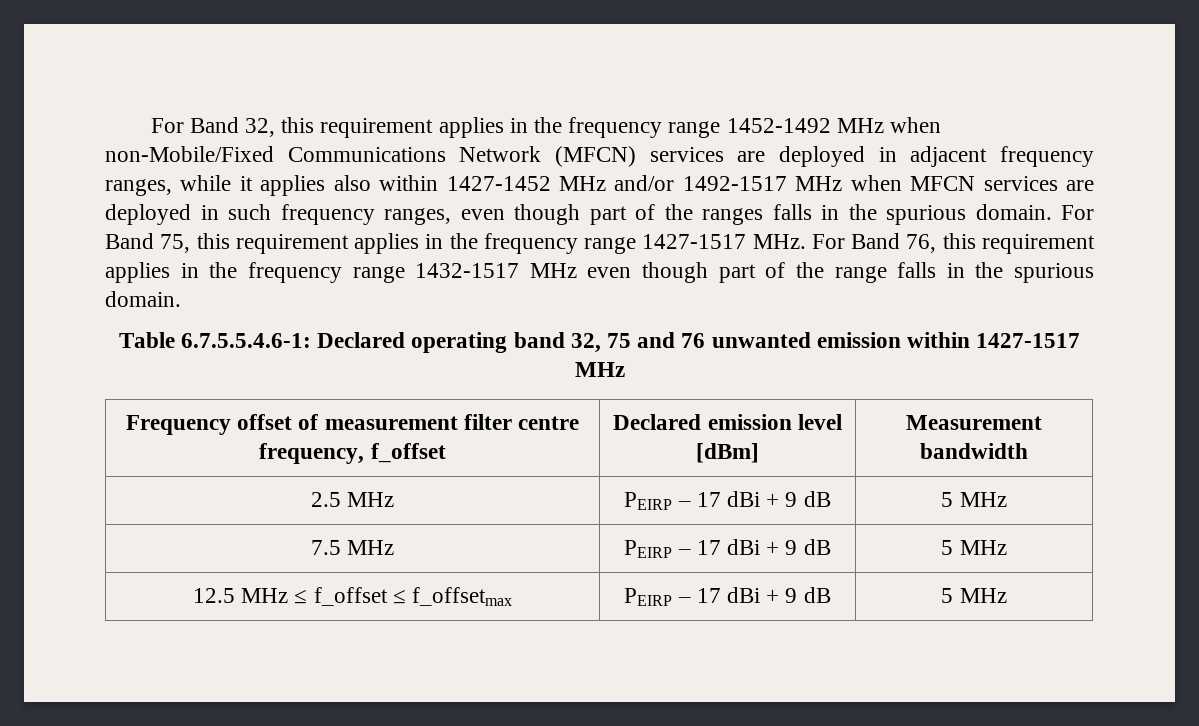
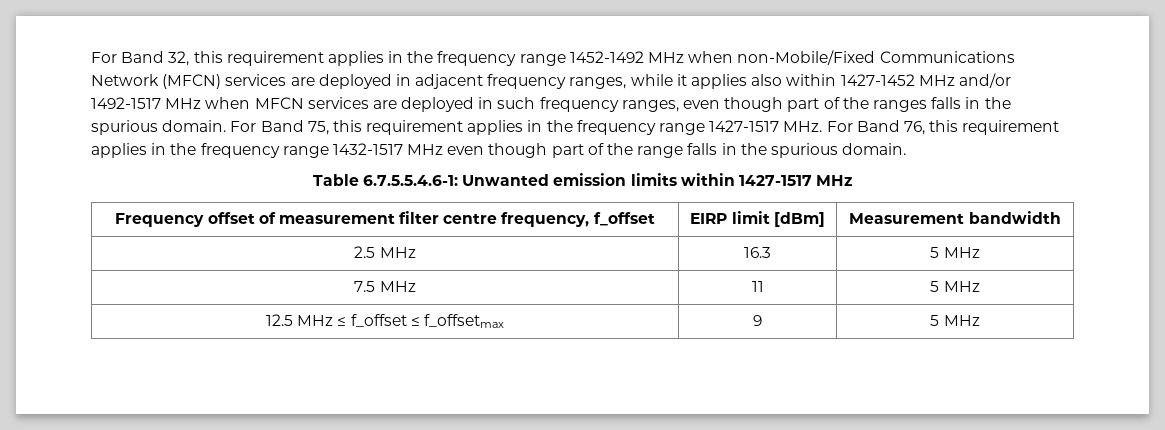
- Table 6.7.5.5.4.6-1: Declared operating band 32, 75 and 76 unwanted emission within 1427-1517 MHz
+ Table 6.7.5.5.4.6-1: Unwanted emission limits within 1427-1517 MHz
- Frequency offset of measurement filter centre frequency, f_offset | Declared emission level [dBm] | Measurement bandwidth
+ Frequency offset of measurement filter centre frequency, f_offset | EIRP limit [dBm] | Measurement bandwidth
- 2.5 MHz | PEIRP – 17 dBi + 9 dB | 5 MHz
- 7.5 MHz | PEIRP – 17 dBi + 9 dB | 5 MHz
+ 2.5 MHz | 16.3 | 5 MHz
+ 7.5 MHz | 11 | 5 MHz
- 12.5 MHz ≤ f_offset ≤ f_offsetmax | PEIRP – 17 dBi + 9 dB | 5 MHz
+ 12.5 MHz ≤ f_offset ≤ f_offsetmax | 9 | 5 MHz

